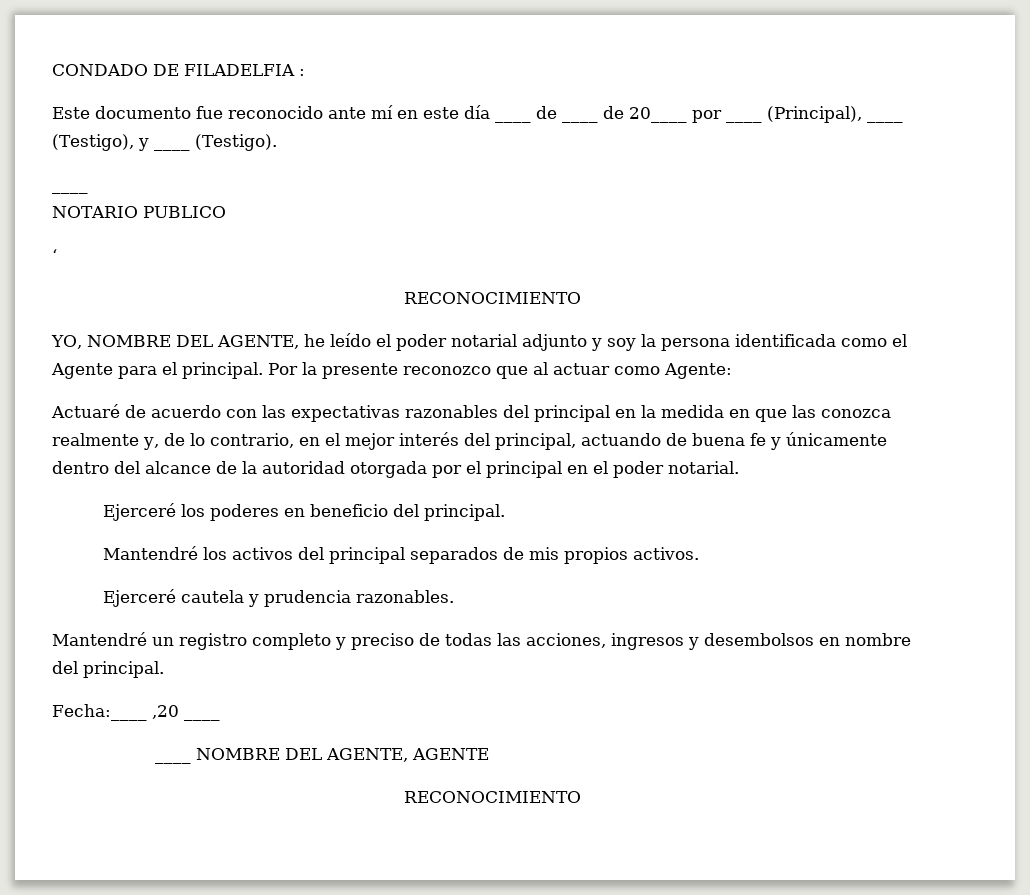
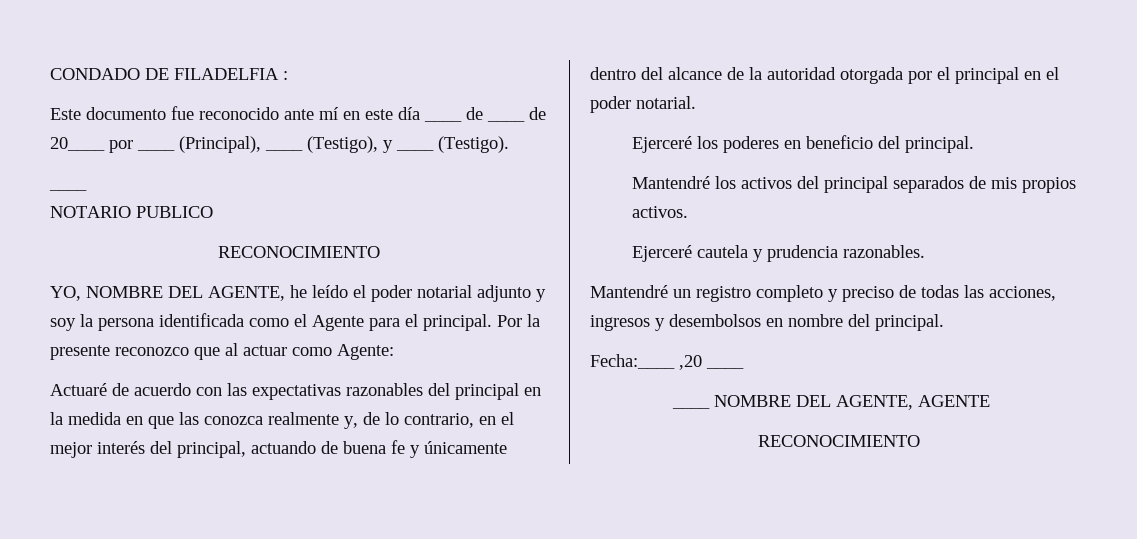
- ‘

